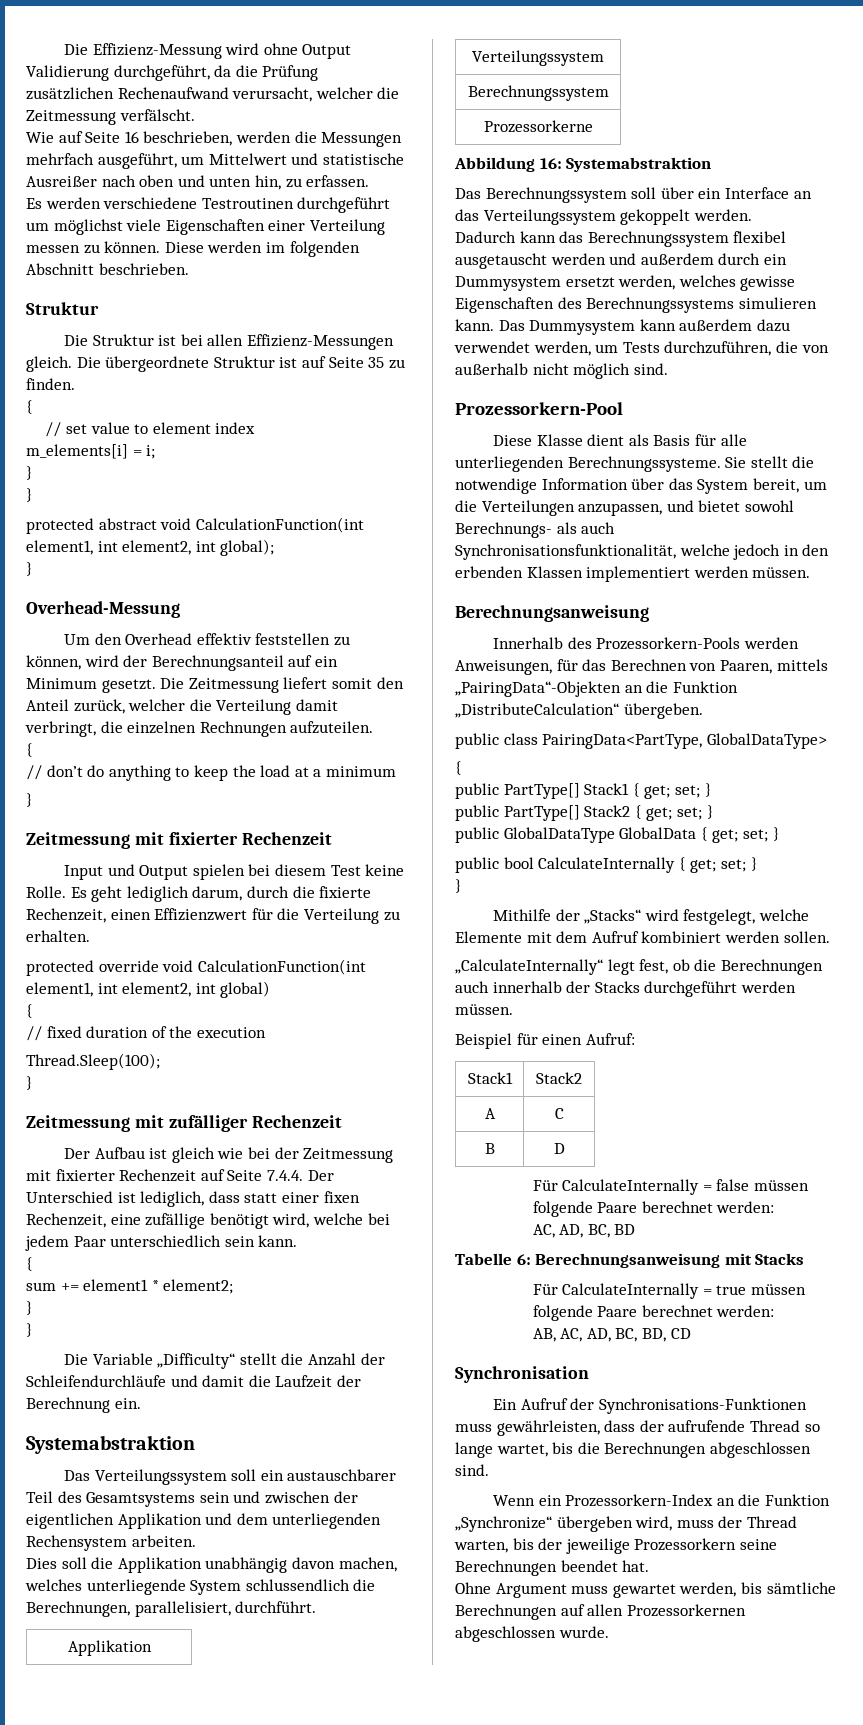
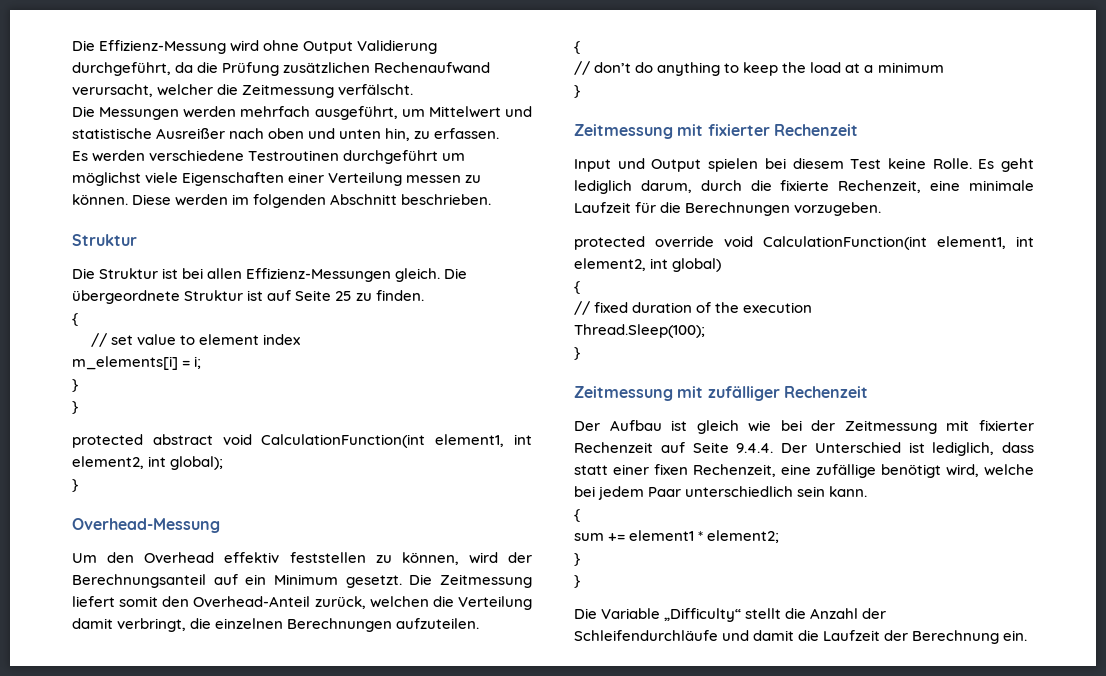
- Wie auf Seite 16 beschrieben, werden die Messungen mehrfach ausgeführt, um Mittelwert und statistische Ausreißer nach oben und unten hin, zu erfassen.
+ Die Messungen werden mehrfach ausgeführt, um Mittelwert und statistische Ausreißer nach oben und unten hin, zu erfassen.
- Die übergeordnete Struktur ist auf Seite 35 zu finden.
+ Die übergeordnete Struktur ist auf Seite 25 zu finden.
- Die Zeitmessung liefert somit den Anteil zurück, welcher die Verteilung damit verbringt, die einzelnen Rechnungen aufzuteilen.
+ Die Zeitmessung liefert somit den Overhead-Anteil zurück, welchen die Verteilung damit verbringt, die einzelnen Berechnungen aufzuteilen.
- Es geht lediglich darum, durch die fixierte Rechenzeit, einen Effizienzwert für die Verteilung zu erhalten.
+ Es geht lediglich darum, durch die fixierte Rechenzeit, eine minimale Laufzeit für die Berechnungen vorzugeben.
- Der Aufbau ist gleich wie bei der Zeitmessung mit fixierter Rechenzeit auf Seite 7.4.4. Der Unterschied ist lediglich, dass statt einer fixen Rechenzeit, eine zufällige benötigt wird, welche bei jedem Paar unterschiedlich sein kann.
+ Der Aufbau ist gleich wie bei der Zeitmessung mit fixierter Rechenzeit auf Seite 9.4.4. Der Unterschied ist lediglich, dass statt einer fixen Rechenzeit, eine zufällige benötigt wird, welche bei jedem Paar unterschiedlich sein kann.
  Die Variable „Difficulty“ stellt die Anzahl der Schleifendurchläufe und damit die Laufzeit der Berechnung ein.
- Systemabstraktion
- Das Verteilungssystem soll ein austauschbarer Teil des Gesamtsystems sein und zwischen der eigentlichen Applikation und dem unterliegenden Rechensystem arbeiten.
- Dies soll die Applikation unabhängig davon machen, welches unterliegende System schlussendlich die Berechnungen, parallelisiert, durchführt.
- Applikation
- Verteilungssystem
- Berechnungssystem
- Prozessorkerne
- Abbildung 16: Systemabstraktion
- Das Berechnungssystem soll über ein Interface an das Verteilungssystem gekoppelt werden.
- Dadurch kann das Berechnungssystem flexibel ausgetauscht werden und außerdem durch ein Dummysystem ersetzt werden, welches gewisse Eigenschaften des Berechnungssystems simulieren kann. Das Dummysystem kann außerdem dazu verwendet werden, um Tests durchzuführen, die von außerhalb nicht möglich sind.
- Prozessorkern-Pool
- Diese Klasse dient als Basis für alle unterliegenden Berechnungssysteme. Sie stellt die notwendige Information über das System bereit, um die Verteilungen anzupassen, und bietet sowohl Berechnungs- als auch Synchronisationsfunktionalität, welche jedoch in den erbenden Klassen implementiert werden müssen.
- Berechnungsanweisung
- Innerhalb des Prozessorkern-Pools werden Anweisungen, für das Berechnen von Paaren, mittels „PairingData“-Objekten an die Funktion „DistributeCalculation“ übergeben.
- public class PairingData<PartType, GlobalDataType>
- {
- public PartType[] Stack1 { get; set; }
- public PartType[] Stack2 { get; set; }
- public GlobalDataType GlobalData { get; set; }
- public bool CalculateInternally { get; set; }
- }
- Mithilfe der „Stacks“ wird festgelegt, welche Elemente mit dem Aufruf kombiniert werden sollen.
- „CalculateInternally“ legt fest, ob die Berechnungen auch innerhalb der Stacks durchgeführt werden müssen.
- Beispiel für einen Aufruf:
- Stack1 | Stack2
- A | C
- B | D
- Für CalculateInternally = false müssen folgende Paare berechnet werden:
- AC, AD, BC, BD
- Tabelle 6: Berechnungsanweisung mit Stacks
- Für CalculateInternally = true müssen folgende Paare berechnet werden:
- AB, AC, AD, BC, BD, CD
- Synchronisation
- Ein Aufruf der Synchronisations-Funktionen muss gewährleisten, dass der aufrufende Thread so lange wartet, bis die Berechnungen abgeschlossen sind.
- Wenn ein Prozessorkern-Index an die Funktion „Synchronize“ übergeben wird, muss der Thread warten, bis der jeweilige Prozessorkern seine Berechnungen beendet hat.
- Ohne Argument muss gewartet werden, bis sämtliche Berechnungen auf allen Prozessorkernen abgeschlossen wurde.

